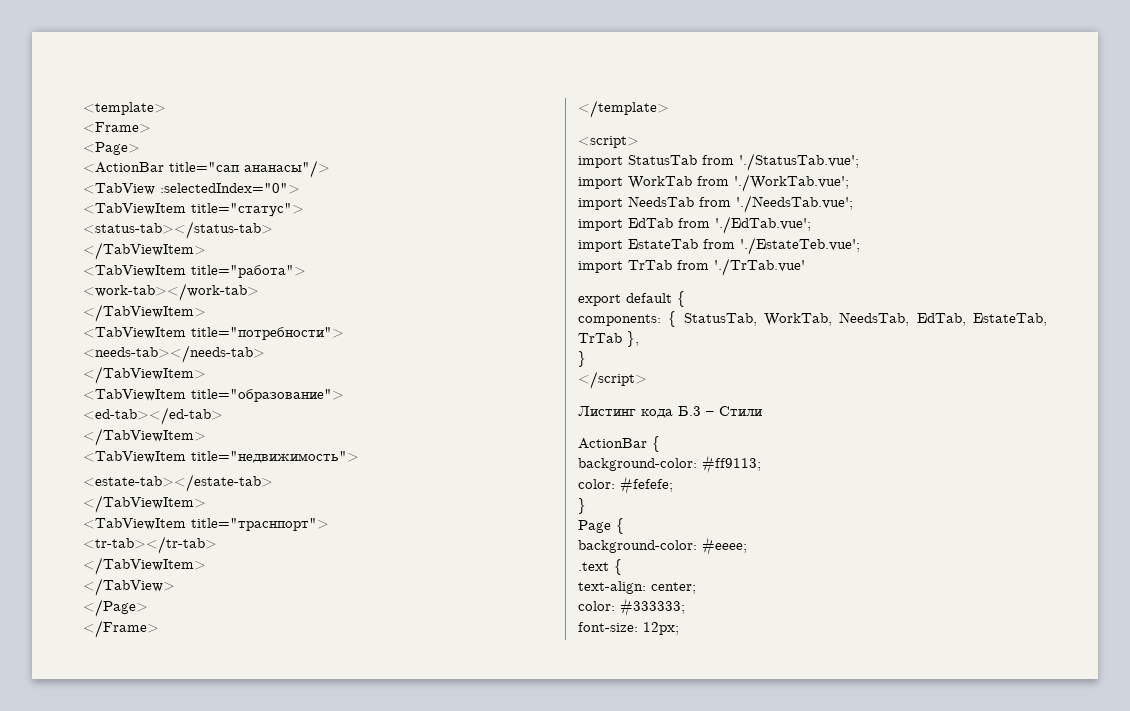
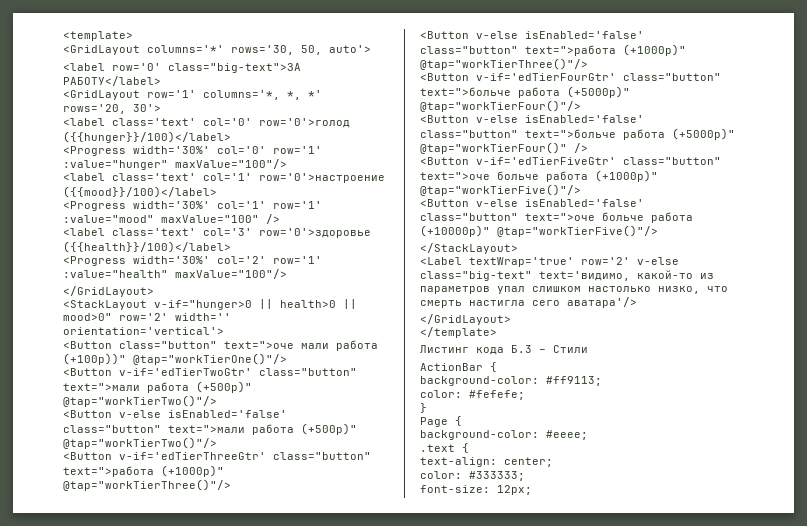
- <Frame>
- <Page>
- <ActionBar title="сап ананасы"/>
- <TabView :selectedIndex="0">
- <TabViewItem title="статус">
- <status-tab></status-tab>
- </TabViewItem>
- <TabViewItem title="работа">
- <work-tab></work-tab>
- </TabViewItem>
- <TabViewItem title="потребности">
- <needs-tab></needs-tab>
- </TabViewItem>
- <TabViewItem title="образование">
- <ed-tab></ed-tab>
- </TabViewItem>
- <TabViewItem title="недвижимость">
- <estate-tab></estate-tab>
- </TabViewItem>
- <TabViewItem title="траснпорт">
- <tr-tab></tr-tab>
- </TabViewItem>
- </TabView>
- </Page>
- </Frame>
+ <GridLayout columns='*' rows='30, 50, auto'>
+ <label row='0' class="big-text">ЗА РАБОТУ</label>
+ <GridLayout row='1' columns='*, *, *' rows='20, 30'>
+ <label class='text' col='0' row='0'>голод ({{hunger}}/100)</label>
+ <Progress width='30%' col='0' row='1' :value="hunger" maxValue="100"/>
+ <label class='text' col='1' row='0'>настроение ({{mood}}/100)</label>
+ <Progress width='30%' col='1' row='1' :value="mood" maxValue="100" />
+ <label class='text' col='3' row='0'>здоровье ({{health}}/100)</label>
+ <Progress width='30%' col='2' row='1' :value="health" maxValue="100"/>
+ </GridLayout>
+ <StackLayout v-if="hunger>0 || health>0 || mood>0" row='2' width='' orientation='vertical'>
+ <Button class="button" text=">оче мали работа (+100р))" @tap="workTierOne()"/>
+ <Button v-if='edTierTwoGtr' class="button" text=">мали работа (+500р)" @tap="workTierTwo()"/>
+ <Button v-else isEnabled='false' class="button" text=">мали работа (+500р)" @tap="workTierTwo()"/>
+ <Button v-if='edTierThreeGtr' class="button" text=">работа (+1000р)" @tap="workTierThree()"/>
+ <Button v-else isEnabled='false' class="button" text=">работа (+1000р)" @tap="workTierThree()"/>
+ <Button v-if='edTierFourGtr' class="button" text=">больче работа (+5000р)" @tap="workTierFour()"/>
+ <Button v-else isEnabled='false' class="button" text=">больче работа (+5000р)" @tap="workTierFour()" />
+ <Button v-if='edTierFiveGtr' class="button" text=">оче больче работа (+1000р)" @tap="workTierFive()"/>
+ <Button v-else isEnabled='false' class="button" text=">оче больче работа (+10000р)" @tap="workTierFive()"/>
+ </StackLayout>
+ <Label textWrap='true' row='2' v-else class="big-text" text='видимо, какой-то из параметров упал слишком настолько низко, что смерть настигла сего аватара'/>
+ </GridLayout>
  </template>
- <script>
- import StatusTab from './StatusTab.vue';
- import WorkTab from './WorkTab.vue';
- import NeedsTab from './NeedsTab.vue';
- import EdTab from './EdTab.vue';
- import EstateTab from './EstateTeb.vue';
- import TrTab from './TrTab.vue'
- export default {
- components: { StatusTab, WorkTab, NeedsTab, EdTab, EstateTab, TrTab },
- }
- </script>

